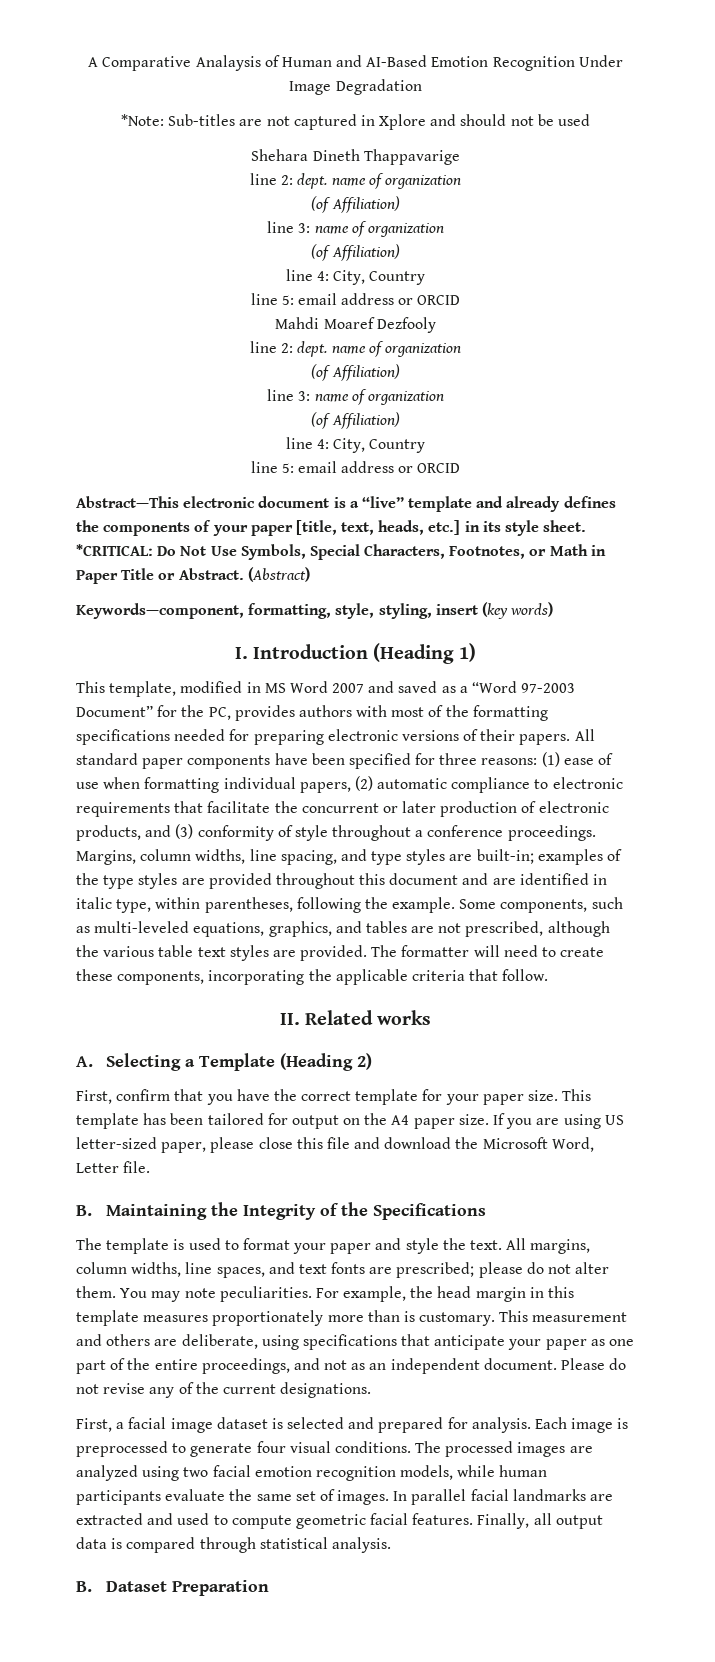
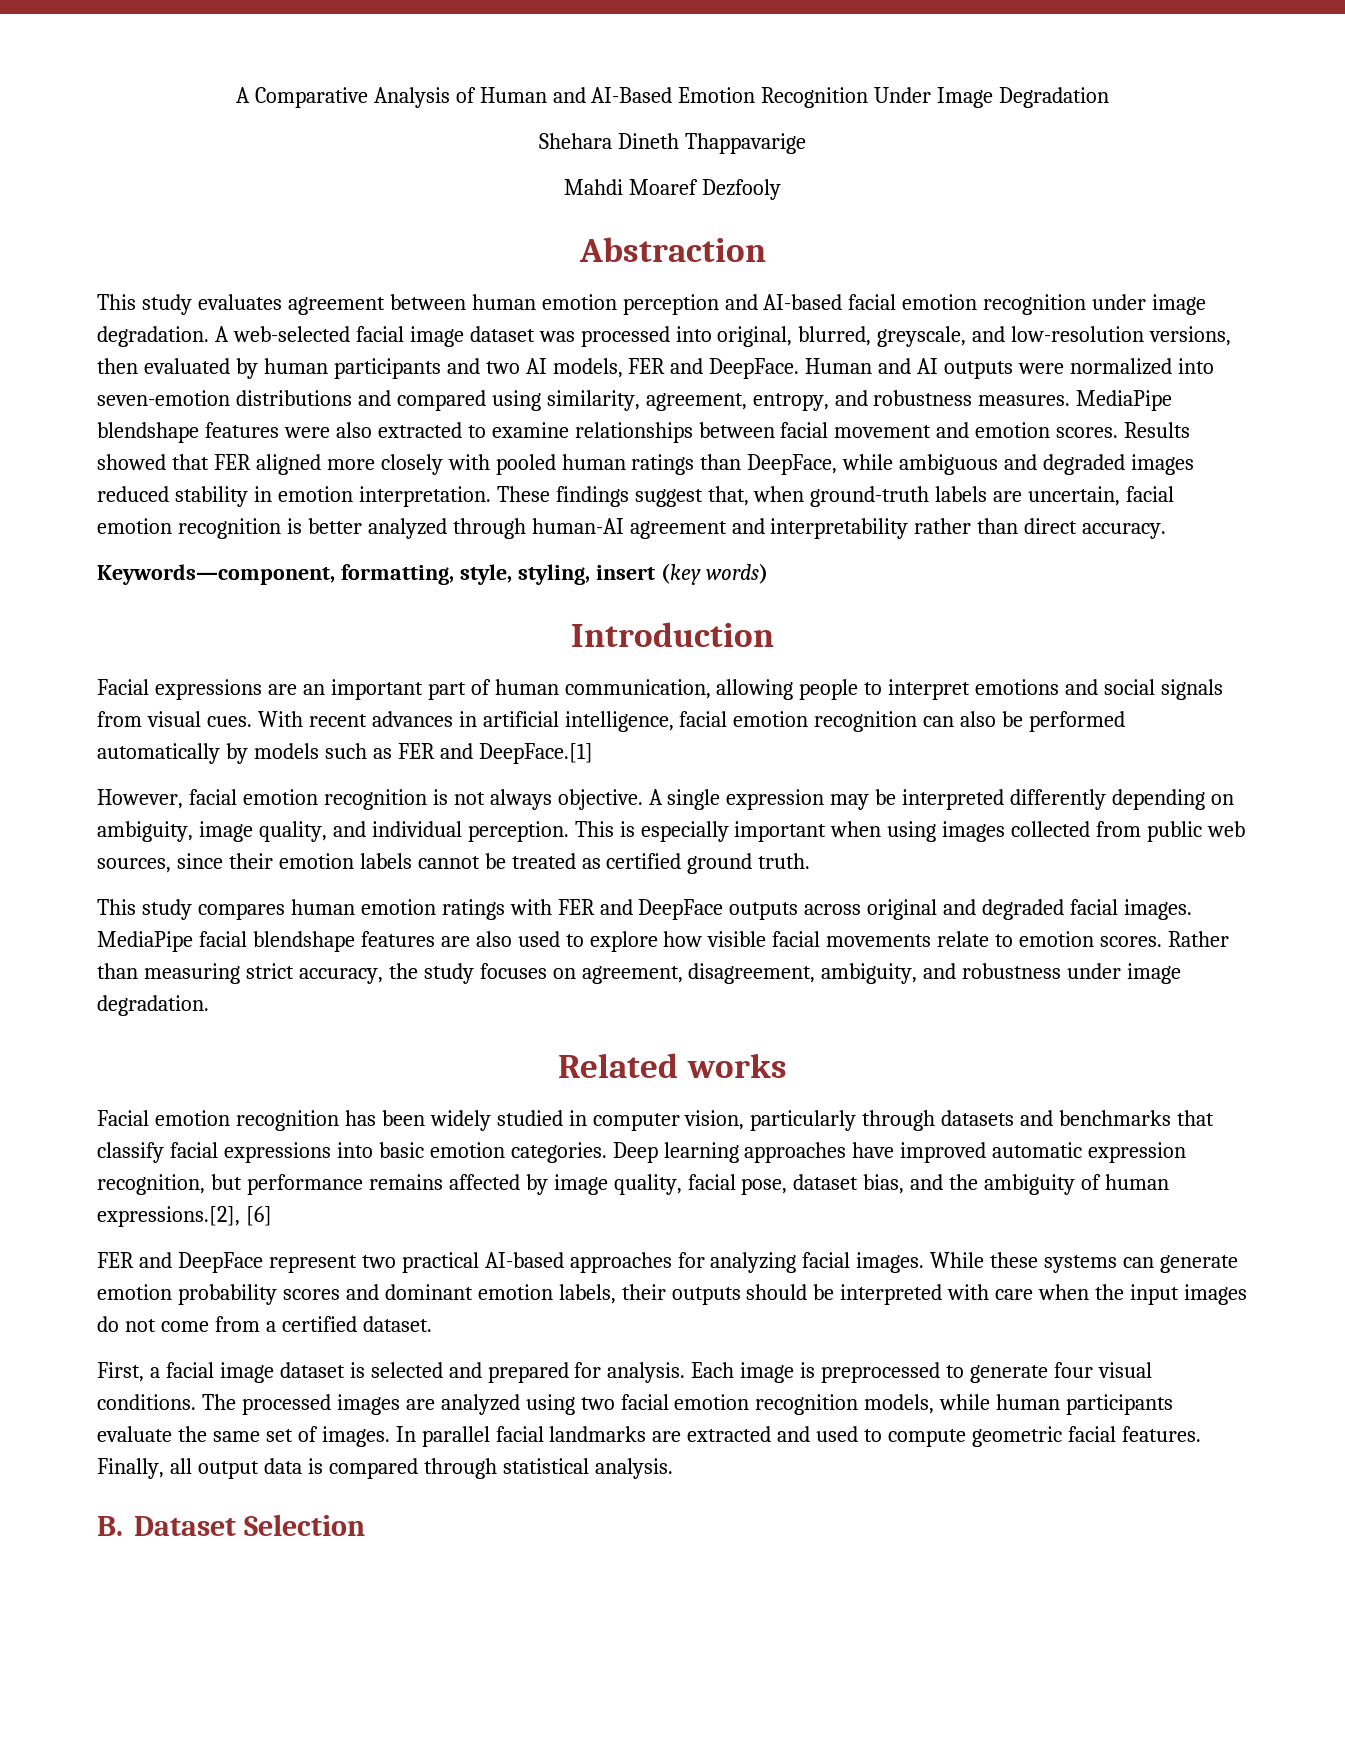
- A Comparative Analaysis of Human and AI-Based Emotion Recognition Under Image Degradation
+ A Comparative Analysis of Human and AI-Based Emotion Recognition Under Image Degradation
- *Note: Sub-titles are not captured in Xplore and should not be used
  Shehara Dineth Thappavarige
- line 2: dept. name of organization
- (of Affiliation)
- line 3: name of organization
- (of Affiliation)
- line 4: City, Country
- line 5: email address or ORCID
  Mahdi Moaref Dezfooly
- line 2: dept. name of organization
- (of Affiliation)
- line 3: name of organization
- (of Affiliation)
- line 4: City, Country
- line 5: email address or ORCID
- Abstract—This electronic document is a “live” template and already defines the components of your paper [title, text, heads, etc.] in its style sheet. *CRITICAL: Do Not Use Symbols, Special Characters, Footnotes, or Math in Paper Title or Abstract. (Abstract)
+ Abstraction
+ This study evaluates agreement between human emotion perception and AI-based facial emotion recognition under image degradation. A web-selected facial image dataset was processed into original, blurred, greyscale, and low-resolution versions, then evaluated by human participants and two AI models, FER and DeepFace. Human and AI outputs were normalized into seven-emotion distributions and compared using similarity, agreement, entropy, and robustness measures. MediaPipe blendshape features were also extracted to examine relationships between facial movement and emotion scores. Results showed that FER aligned more closely with pooled human ratings than DeepFace, while ambiguous and degraded images reduced stability in emotion interpretation. These findings suggest that, when ground-truth labels are uncertain, facial emotion recognition is better analyzed through human-AI agreement and interpretability rather than direct accuracy.
- I. Introduction (Heading 1)
- This template, modified in MS Word 2007 and saved as a “Word 97-2003 Document” for the PC, provides authors with most of the formatting specifications needed for preparing electronic versions of their papers. All standard paper components have been specified for three reasons: (1) ease of use when formatting individual papers, (2) automatic compliance to electronic requirements that facilitate the concurrent or later production of electronic products, and (3) conformity of style throughout a conference proceedings. Margins, column widths, line spacing, and type styles are built-in; examples of the type styles are provided throughout this document and are identified in italic type, within parentheses, following the example. Some components, such as multi-leveled equations, graphics, and tables are not prescribed, although the various table text styles are provided. The formatter will need to create these components, incorporating the applicable criteria that follow.
- II. Related works
- A. Selecting a Template (Heading 2)
- First, confirm that you have the correct template for your paper size. This template has been tailored for output on the A4 paper size. If you are using US letter-sized paper, please close this file and download the Microsoft Word, Letter file.
- B. Maintaining the Integrity of the Specifications
- The template is used to format your paper and style the text. All margins, column widths, line spaces, and text fonts are prescribed; please do not alter them. You may note peculiarities. For example, the head margin in this template measures proportionately more than is customary. This measurement and others are deliberate, using specifications that anticipate your paper as one part of the entire proceedings, and not as an independent document. Please do not revise any of the current designations.
+ Introduction
+ Facial expressions are an important part of human communication, allowing people to interpret emotions and social signals from visual cues. With recent advances in artificial intelligence, facial emotion recognition can also be performed automatically by models such as FER and DeepFace.[1]
+ However, facial emotion recognition is not always objective. A single expression may be interpreted differently depending on ambiguity, image quality, and individual perception. This is especially important when using images collected from public web sources, since their emotion labels cannot be treated as certified ground truth.
+ This study compares human emotion ratings with FER and DeepFace outputs across original and degraded facial images. MediaPipe facial blendshape features are also used to explore how visible facial movements relate to emotion scores. Rather than measuring strict accuracy, the study focuses on agreement, disagreement, ambiguity, and robustness under image degradation.
+ Related works
+ Facial emotion recognition has been widely studied in computer vision, particularly through datasets and benchmarks that classify facial expressions into basic emotion categories. Deep learning approaches have improved automatic expression recognition, but performance remains affected by image quality, facial pose, dataset bias, and the ambiguity of human expressions.[2], [6]
+ FER and DeepFace represent two practical AI-based approaches for analyzing facial images. While these systems can generate emotion probability scores and dominant emotion labels, their outputs should be interpreted with care when the input images do not come from a certified dataset.
- B. Dataset Preparation
+ B. Dataset Selection

